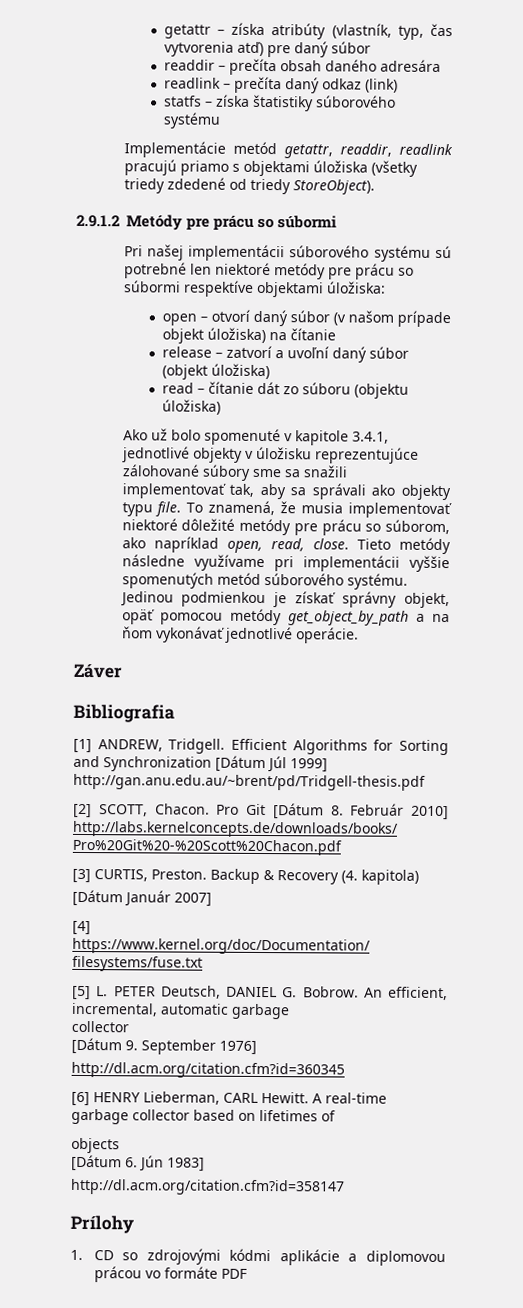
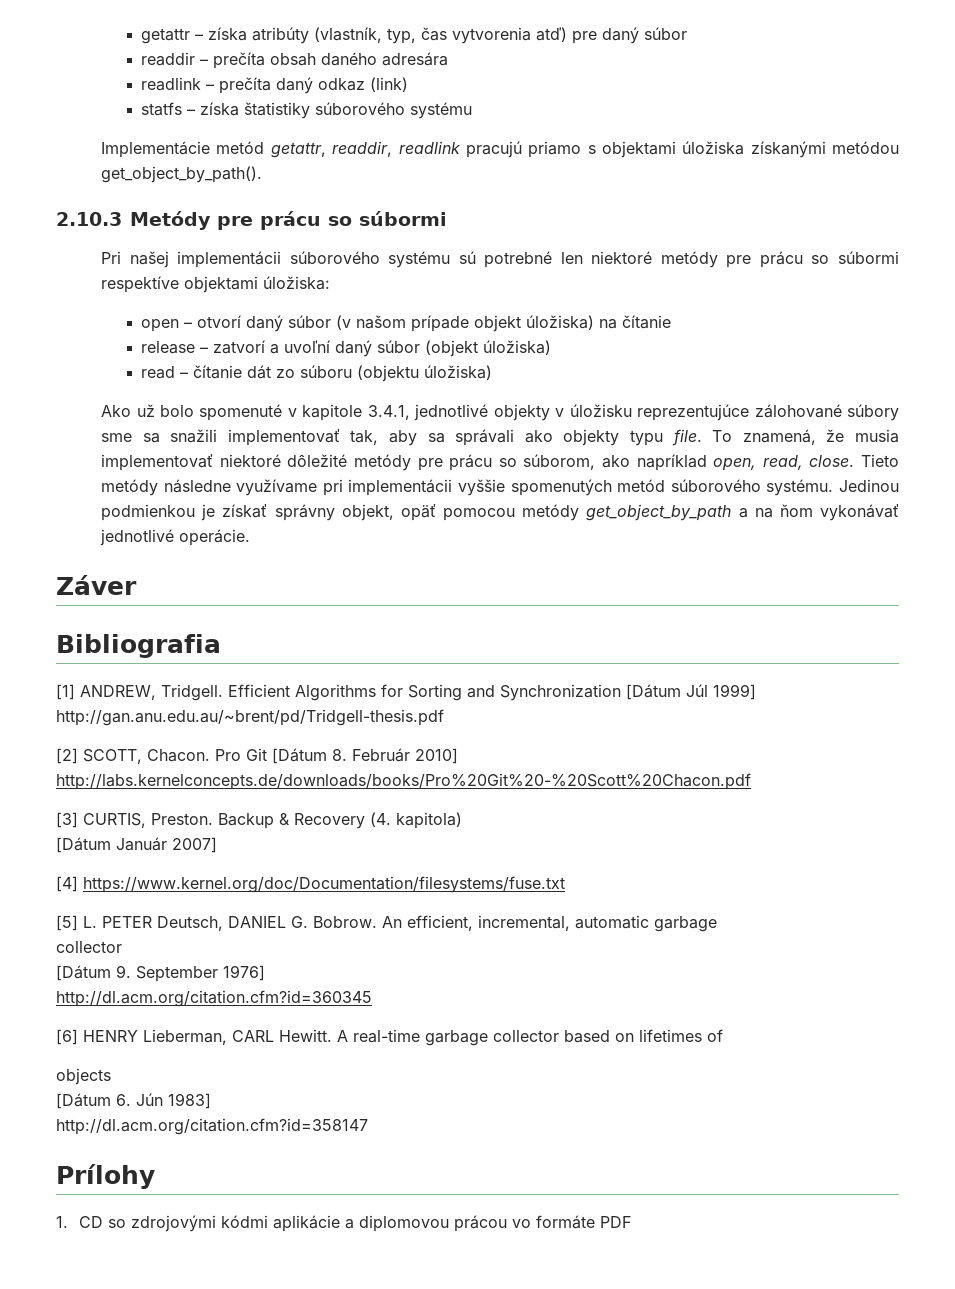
- Implementácie metód getattr, readdir, readlink pracujú priamo s objektami úložiska (všetky triedy zdedené od triedy StoreObject).
- 2.9.1.2 Metódy pre prácu so súbormi
+ Implementácie metód getattr, readdir, readlink pracujú priamo s objektami úložiska získanými metódou get_object_by_path().
+ 2.10.3 Metódy pre prácu so súbormi

